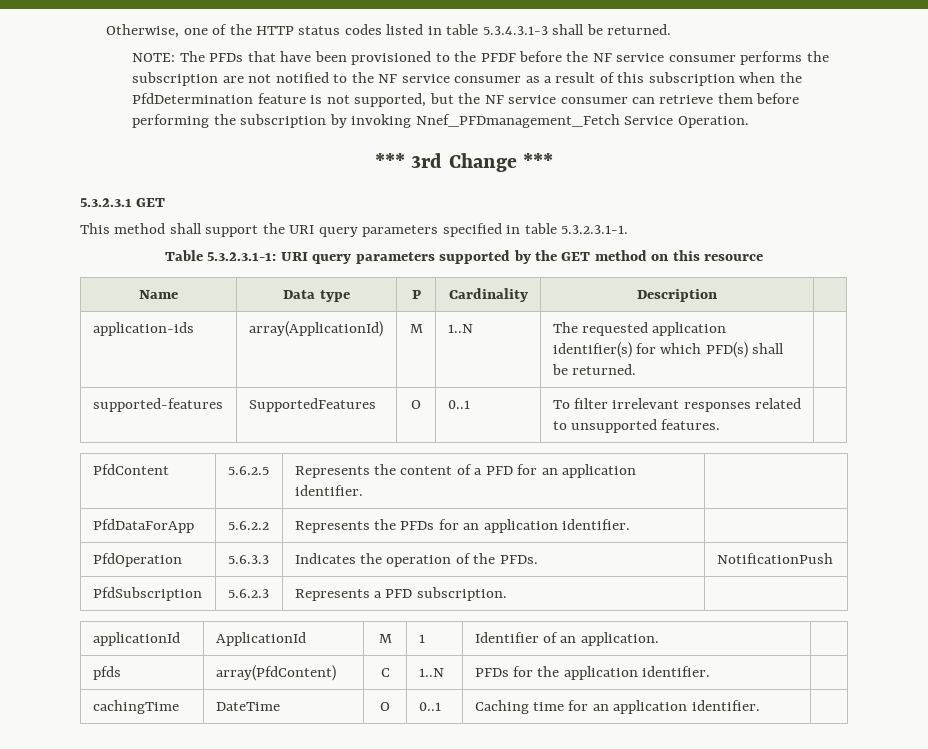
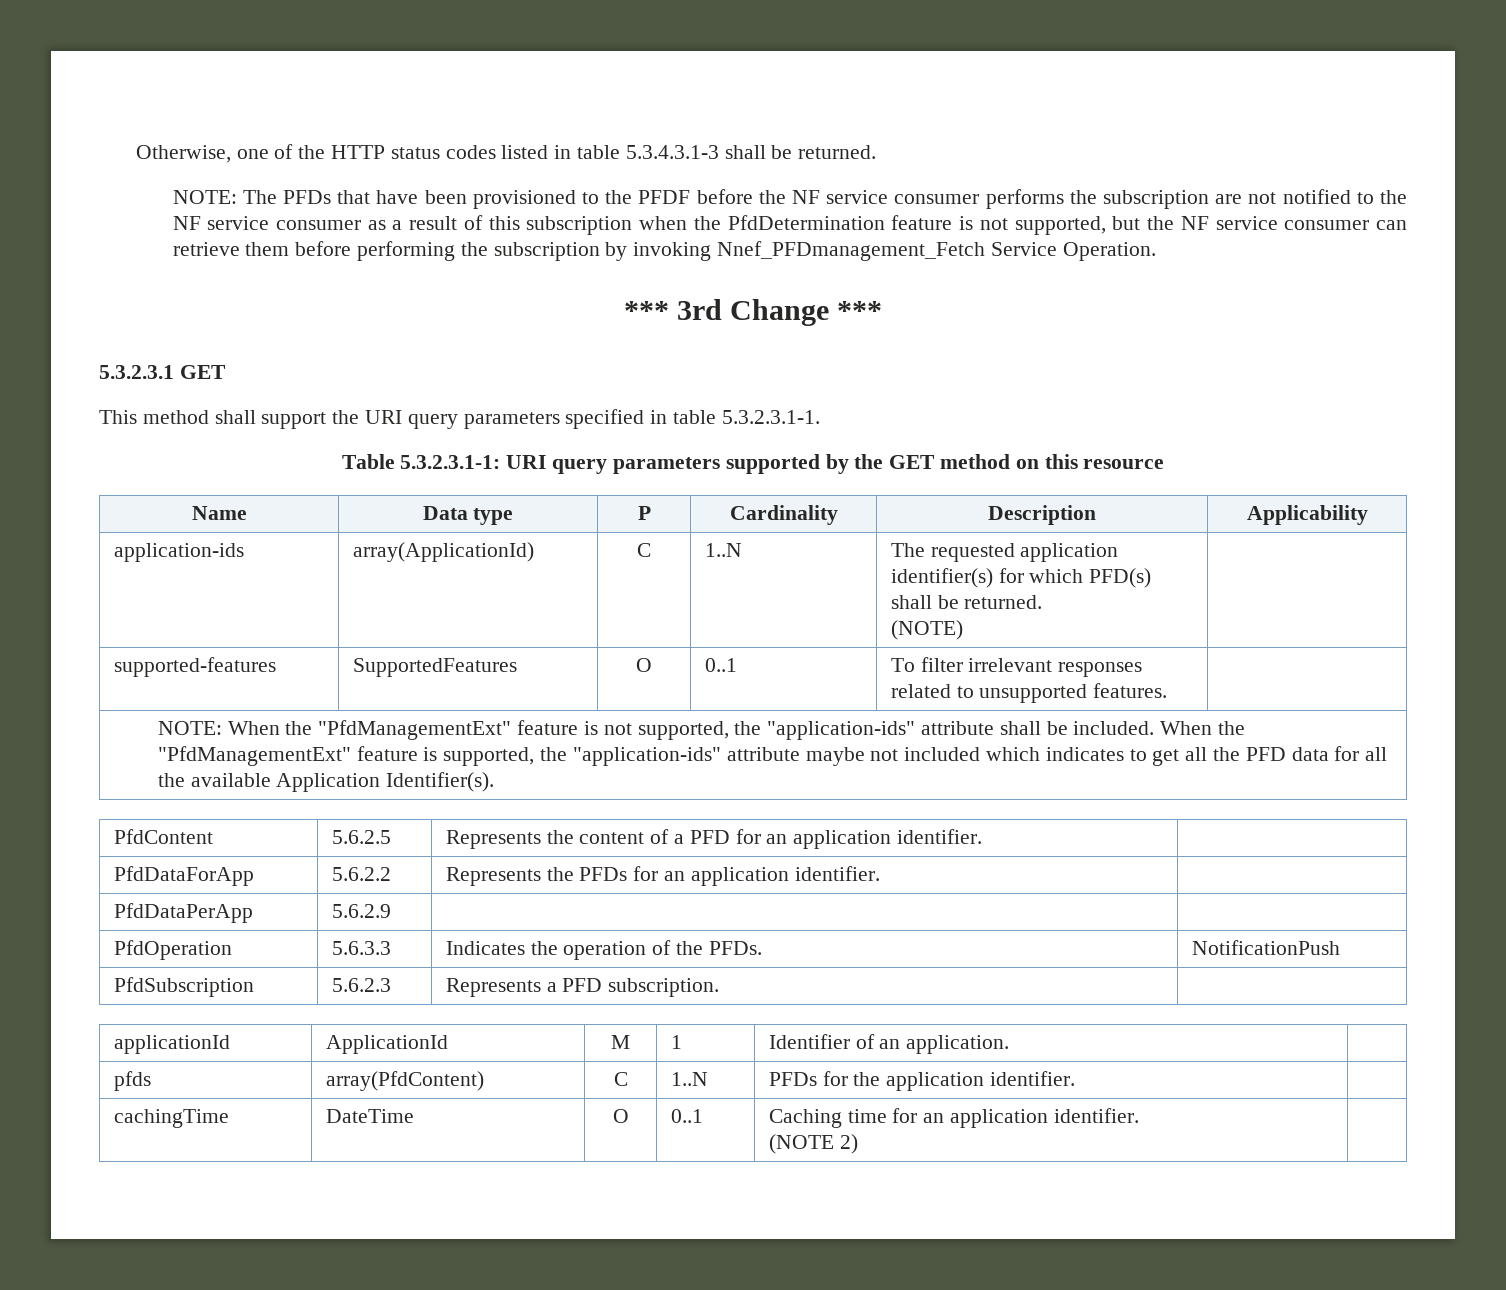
- Name | Data type | P | Cardinality | Description |
+ Name | Data type | P | Cardinality | Description | Applicability
- application-ids | array(ApplicationId) | M | 1..N | The requested application identifier(s) for which PFD(s) shall be returned. |
+ application-ids | array(ApplicationId) | C | 1..N | The requested application identifier(s) for which PFD(s) shall be returned.
+ (NOTE) |
+ NOTE: When the "PfdManagementExt" feature is not supported, the "application-ids" attribute shall be included. When the "PfdManagementExt" feature is supported, the "application-ids" attribute maybe not included which indicates to get all the PFD data for all the available Application Identifier(s).
+ PfdDataPerApp | 5.6.2.9 | |
- cachingTime | DateTime | O | 0..1 | Caching time for an application identifier. |
+ cachingTime | DateTime | O | 0..1 | Caching time for an application identifier.
+ (NOTE 2) |

